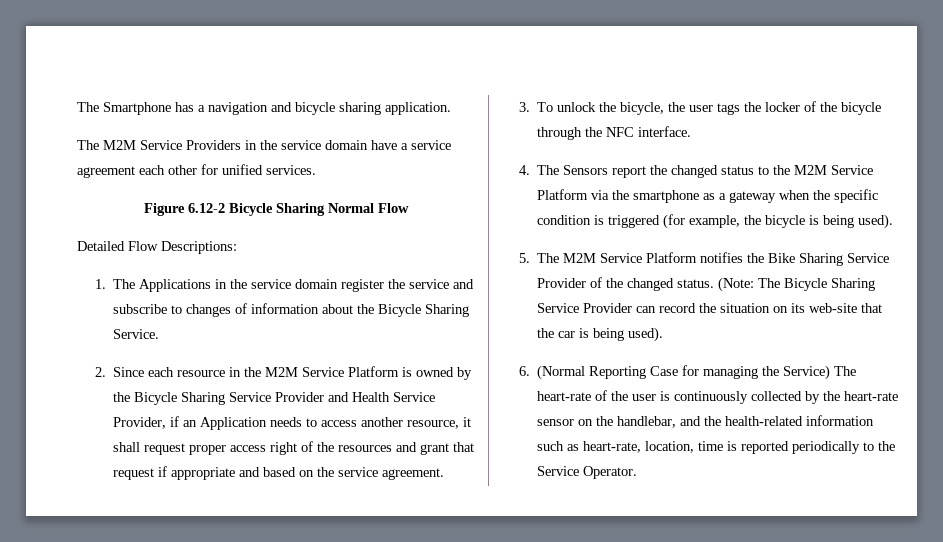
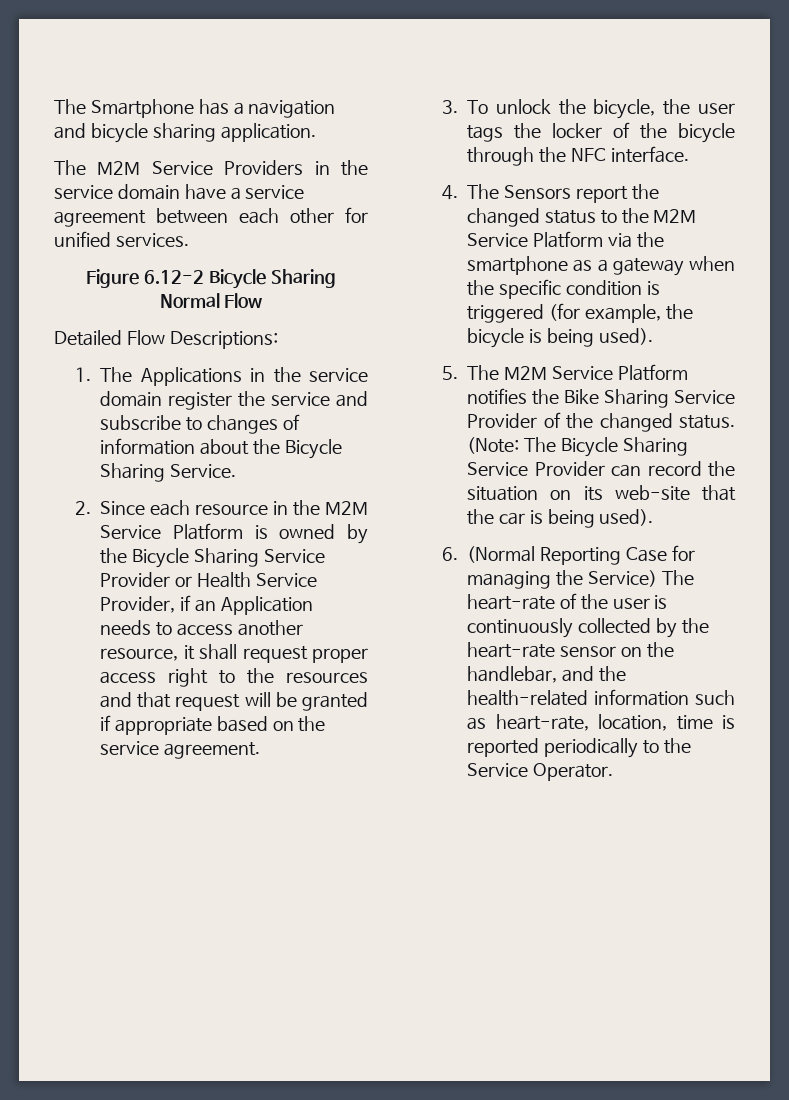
- The M2M Service Providers in the service domain have a service agreement each other for unified services.
+ The M2M Service Providers in the service domain have a service agreement between each other for unified services.
- 2. Since each resource in the M2M Service Platform is owned by the Bicycle Sharing Service Provider and Health Service Provider, if an Application needs to access another resource, it shall request proper access right of the resources and grant that request if appropriate and based on the service agreement.
+ 2. Since each resource in the M2M Service Platform is owned by the Bicycle Sharing Service Provider or Health Service Provider, if an Application needs to access another resource, it shall request proper access right to the resources and that request will be granted if appropriate based on the service agreement.

